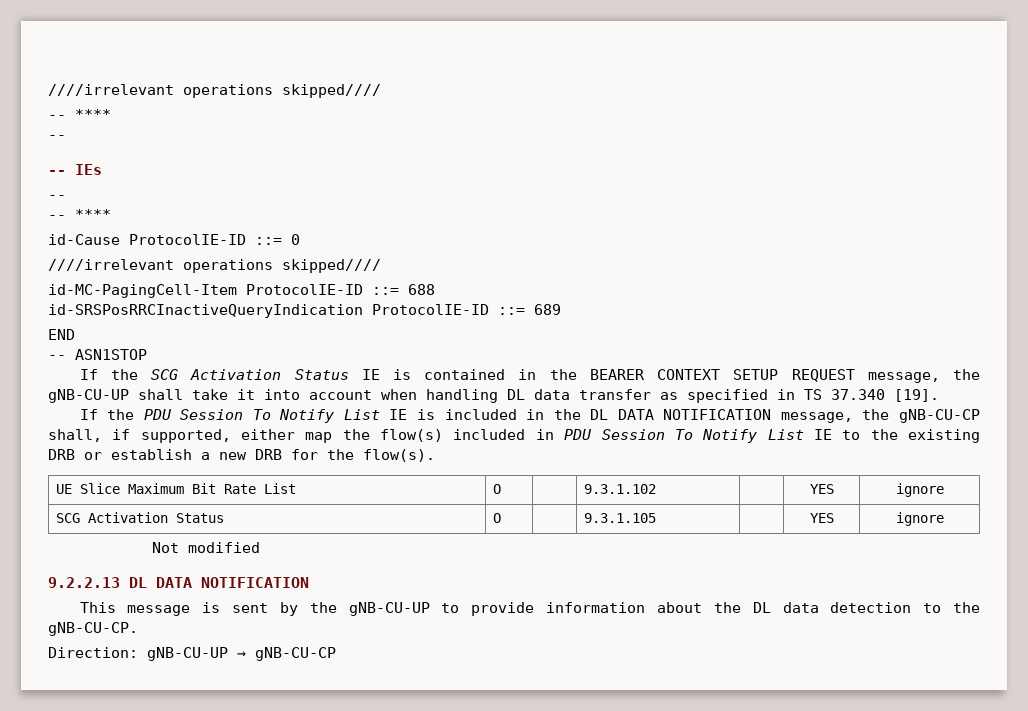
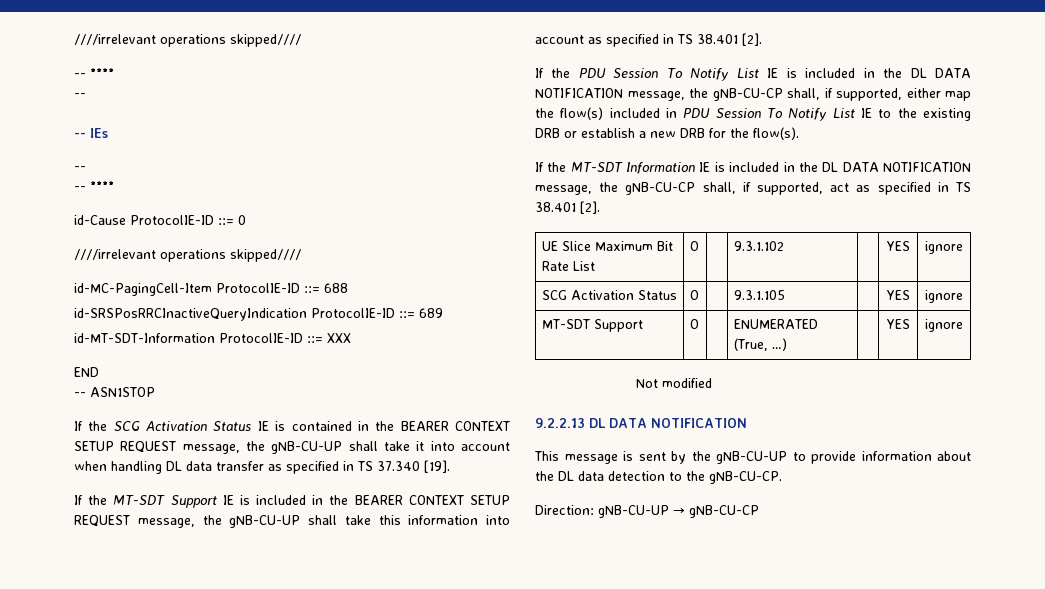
+ id-MT-SDT-Information ProtocolIE-ID ::= XXX
+ If the MT-SDT Support IE is included in the BEARER CONTEXT SETUP REQUEST message, the gNB-CU-UP shall take this information into account as specified in TS 38.401 [2].
+ If the MT-SDT Information IE is included in the DL DATA NOTIFICATION message, the gNB-CU-CP shall, if supported, act as specified in TS 38.401 [2].
+ MT-SDT Support | O | | ENUMERATED (True, …) | | YES | ignore

